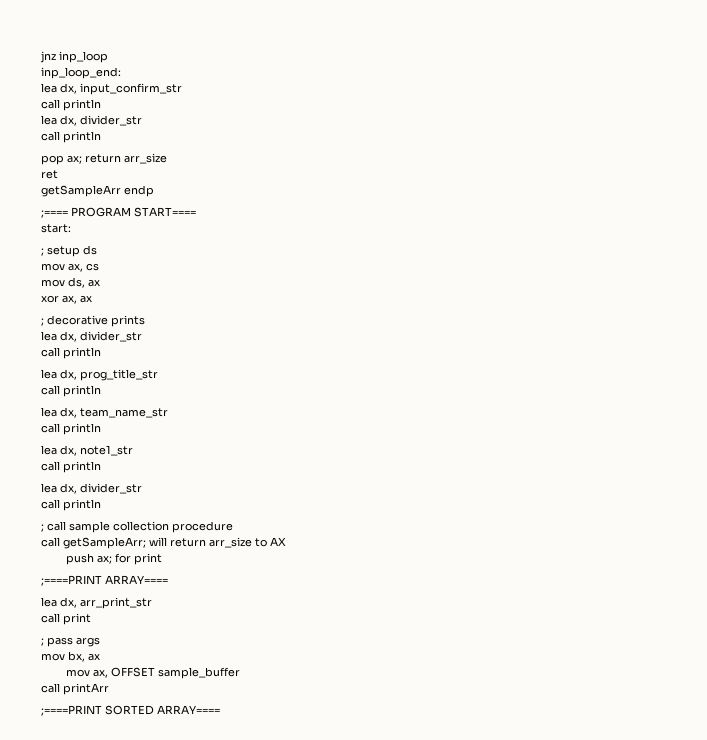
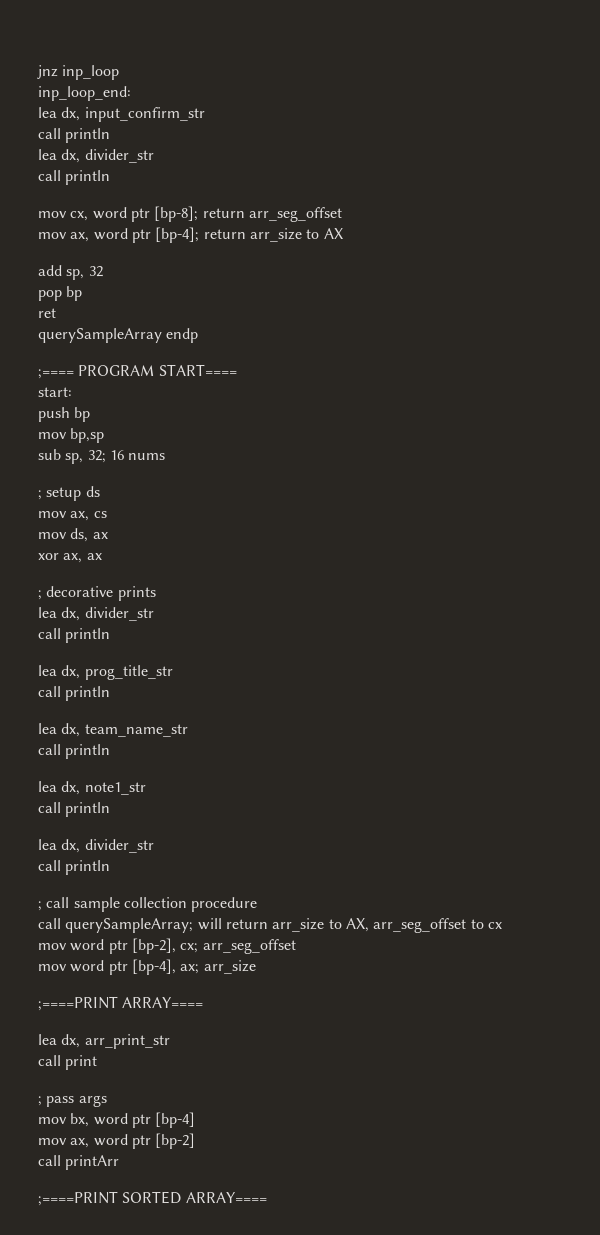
- pop ax; return arr_size
+ mov cx, word ptr [bp-8]; return arr_seg_offset
+ mov ax, word ptr [bp-4]; return arr_size to AX
+ add sp, 32
+ pop bp
- getSampleArr endp
+ querySampleArray endp
+ push bp
+ mov bp,sp
+ sub sp, 32; 16 nums
- call getSampleArr; will return arr_size to AX
- push ax; for print
+ call querySampleArray; will return arr_size to AX, arr_seg_offset to cx
+ mov word ptr [bp-2], cx; arr_seg_offset
+ mov word ptr [bp-4], ax; arr_size
- mov bx, ax
- mov ax, OFFSET sample_buffer
+ mov bx, word ptr [bp-4]
+ mov ax, word ptr [bp-2]

